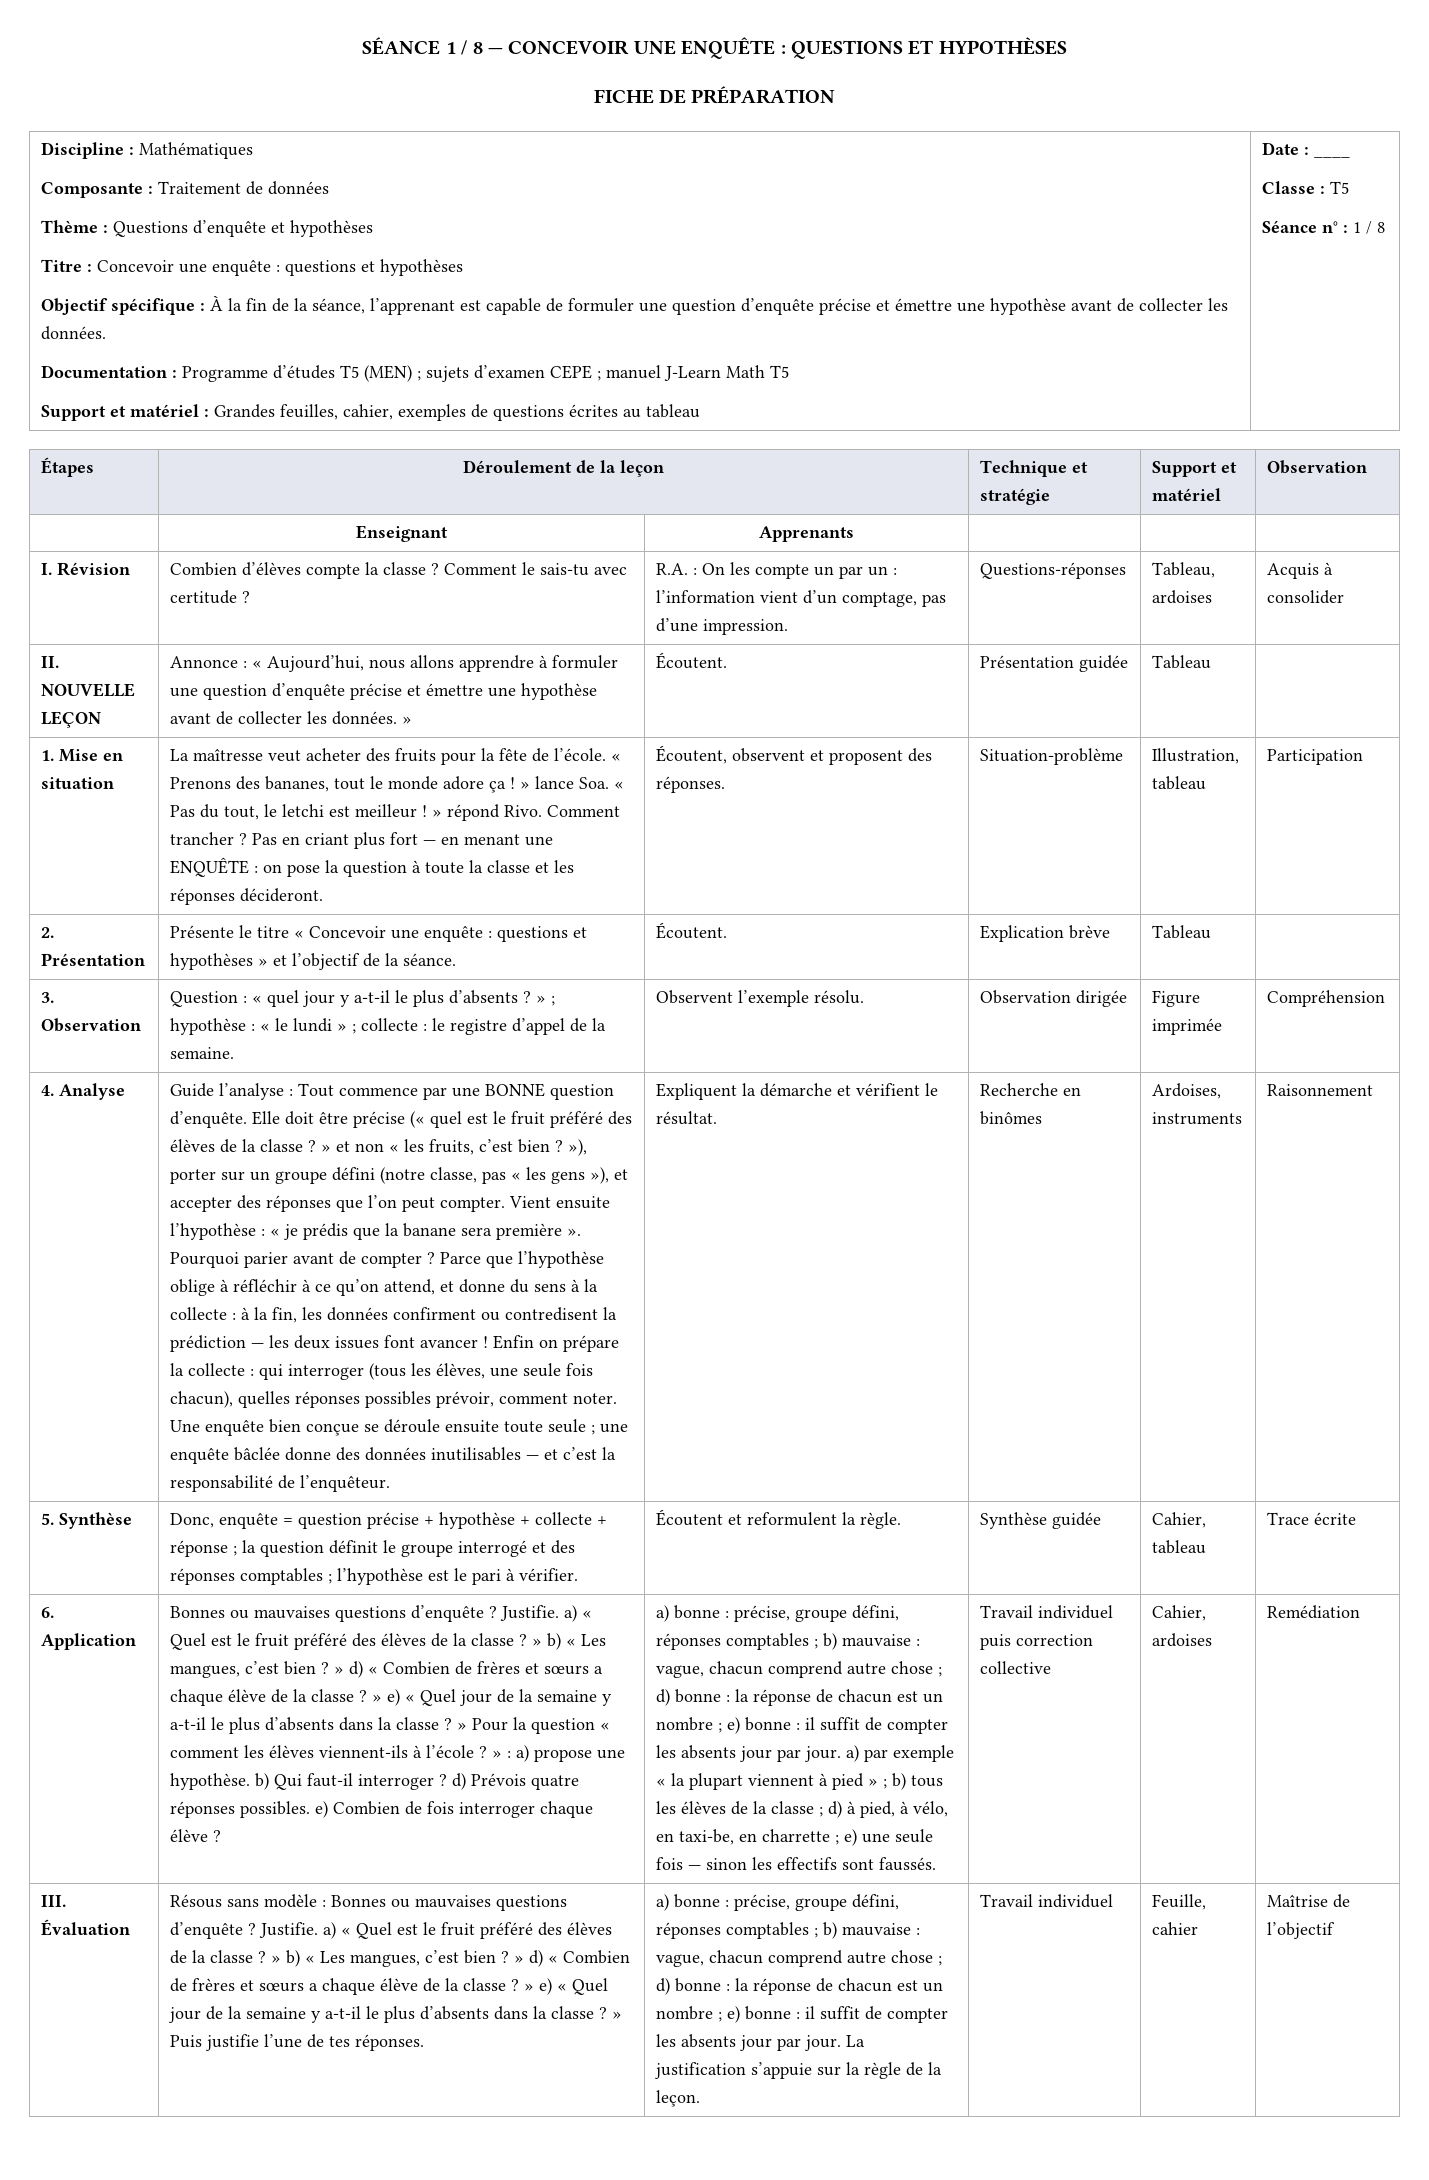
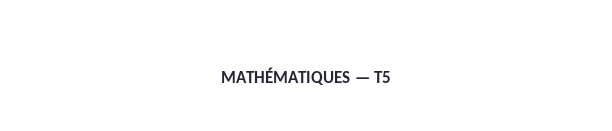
- SÉANCE 1 / 8 — CONCEVOIR UNE ENQUÊTE : QUESTIONS ET HYPOTHÈSES
- FICHE DE PRÉPARATION
- Discipline : Mathématiques
- Composante : Traitement de données
- Thème : Questions d’enquête et hypothèses
- Titre : Concevoir une enquête : questions et hypothèses
- Objectif spécifique : À la fin de la séance, l’apprenant est capable de formuler une question d’enquête précise et émettre une hypothèse avant de collecter les données.
- Documentation : Programme d’études T5 (MEN) ; sujets d’examen CEPE ; manuel J-Learn Math T5
- Support et matériel : Grandes feuilles, cahier, exemples de questions écrites au tableau | Date : ____
- Classe : T5
- Séance n° : 1 / 8
- Étapes | Déroulement de la leçon | Technique et stratégie | Support et matériel | Observation
- | Enseignant | Apprenants | | |
- I. Révision | Combien d’élèves compte la classe ? Comment le sais-tu avec certitude ? | R.A. : On les compte un par un : l’information vient d’un comptage, pas d’une impression. | Questions-réponses | Tableau, ardoises | Acquis à consolider
- II. NOUVELLE LEÇON | Annonce : « Aujourd’hui, nous allons apprendre à formuler une question d’enquête précise et émettre une hypothèse avant de collecter les données. » | Écoutent. | Présentation guidée | Tableau |
- 1. Mise en situation | La maîtresse veut acheter des fruits pour la fête de l’école. « Prenons des bananes, tout le monde adore ça ! » lance Soa. « Pas du tout, le letchi est meilleur ! » répond Rivo. Comment trancher ? Pas en criant plus fort — en menant une ENQUÊTE : on pose la question à toute la classe et les réponses décideront. | Écoutent, observent et proposent des réponses. | Situation-problème | Illustration, tableau | Participation
- 2. Présentation | Présente le titre « Concevoir une enquête : questions et hypothèses » et l’objectif de la séance. | Écoutent. | Explication brève | Tableau |
- 3. Observation | Question : « quel jour y a-t-il le plus d’absents ? » ; hypothèse : « le lundi » ; collecte : le registre d’appel de la semaine. | Observent l’exemple résolu. | Observation dirigée | Figure imprimée | Compréhension
- 4. Analyse | Guide l’analyse : Tout commence par une BONNE question d’enquête. Elle doit être précise (« quel est le fruit préféré des élèves de la classe ? » et non « les fruits, c’est bien ? »), porter sur un groupe défini (notre classe, pas « les gens »), et accepter des réponses que l’on peut compter. Vient ensuite l’hypothèse : « je prédis que la banane sera première ». Pourquoi parier avant de compter ? Parce que l’hypothèse oblige à réfléchir à ce qu’on attend, et donne du sens à la collecte : à la fin, les données confirment ou contredisent la prédiction — les deux issues font avancer ! Enfin on prépare la collecte : qui interroger (tous les élèves, une seule fois chacun), quelles réponses possibles prévoir, comment noter. Une enquête bien conçue se déroule ensuite toute seule ; une enquête bâclée donne des données inutilisables — et c’est la responsabilité de l’enquêteur. | Expliquent la démarche et vérifient le résultat. | Recherche en binômes | Ardoises, instruments | Raisonnement
- 5. Synthèse | Donc, enquête = question précise + hypothèse + collecte + réponse ; la question définit le groupe interrogé et des réponses comptables ; l’hypothèse est le pari à vérifier. | Écoutent et reformulent la règle. | Synthèse guidée | Cahier, tableau | Trace écrite
- 6. Application | Bonnes ou mauvaises questions d’enquête ? Justifie. a) « Quel est le fruit préféré des élèves de la classe ? » b) « Les mangues, c’est bien ? » d) « Combien de frères et sœurs a chaque élève de la classe ? » e) « Quel jour de la semaine y a-t-il le plus d’absents dans la classe ? » Pour la question « comment les élèves viennent-ils à l’école ? » : a) propose une hypothèse. b) Qui faut-il interroger ? d) Prévois quatre réponses possibles. e) Combien de fois interroger chaque élève ? | a) bonne : précise, groupe défini, réponses comptables ; b) mauvaise : vague, chacun comprend autre chose ; d) bonne : la réponse de chacun est un nombre ; e) bonne : il suffit de compter les absents jour par jour. a) par exemple « la plupart viennent à pied » ; b) tous les élèves de la classe ; d) à pied, à vélo, en taxi-be, en charrette ; e) une seule fois — sinon les effectifs sont faussés. | Travail individuel puis correction collective | Cahier, ardoises | Remédiation
- III. Évaluation | Résous sans modèle : Bonnes ou mauvaises questions d’enquête ? Justifie. a) « Quel est le fruit préféré des élèves de la classe ? » b) « Les mangues, c’est bien ? » d) « Combien de frères et sœurs a chaque élève de la classe ? » e) « Quel jour de la semaine y a-t-il le plus d’absents dans la classe ? » Puis justifie l’une de tes réponses. | a) bonne : précise, groupe défini, réponses comptables ; b) mauvaise : vague, chacun comprend autre chose ; d) bonne : la réponse de chacun est un nombre ; e) bonne : il suffit de compter les absents jour par jour. La justification s’appuie sur la règle de la leçon. | Travail individuel | Feuille, cahier | Maîtrise de l’objectif
+ MATHÉMATIQUES — T5

